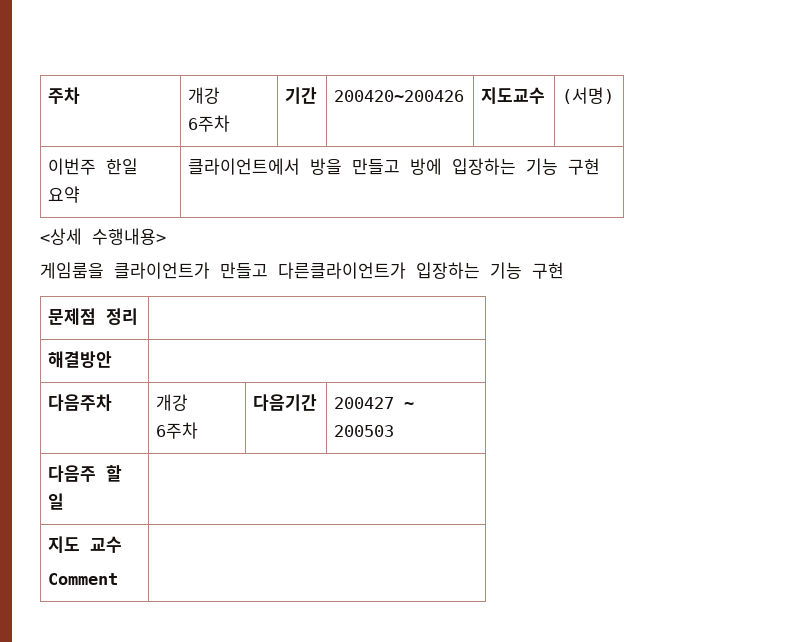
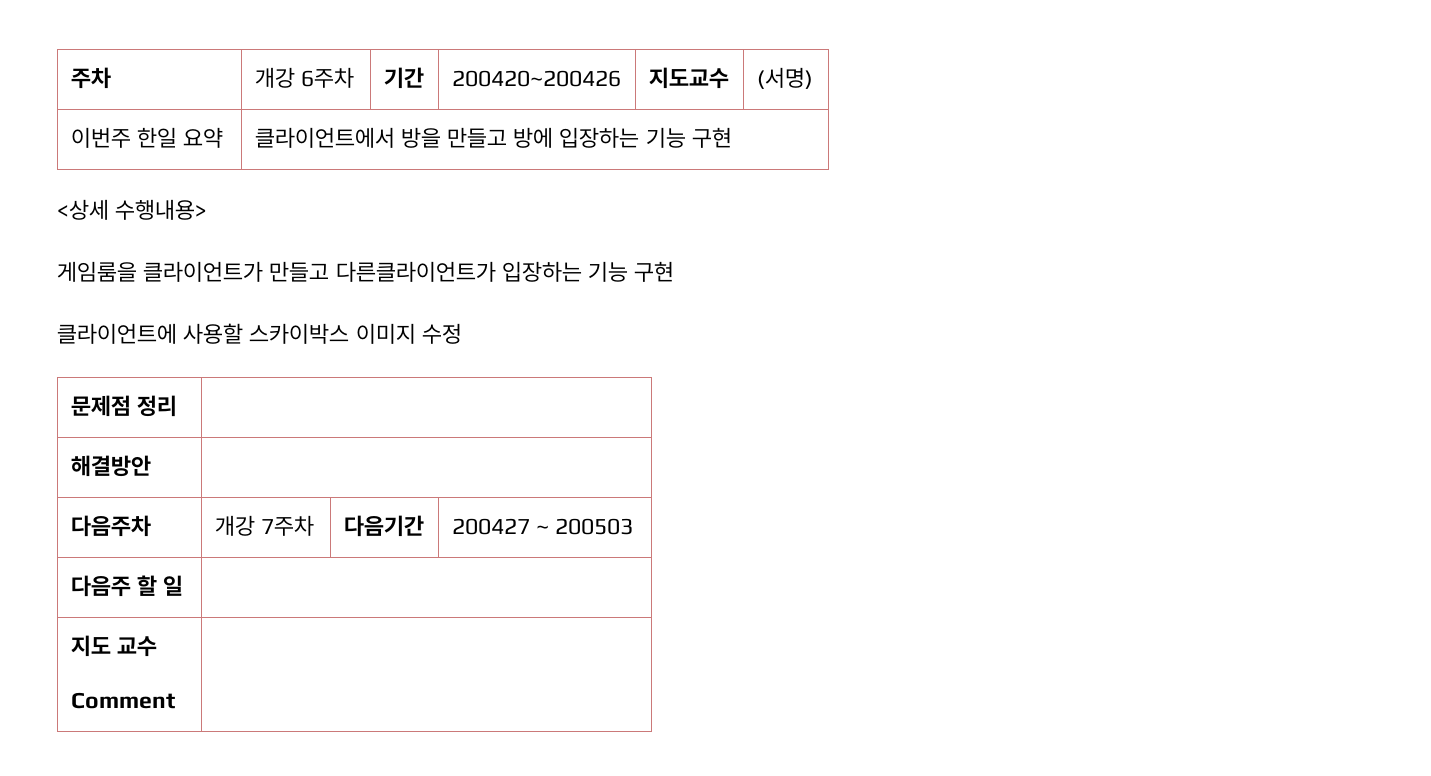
+ 클라이언트에 사용할 스카이박스 이미지 수정
- 다음주차 | 개강 6주차 | 다음기간 | 200427 ~ 200503
+ 다음주차 | 개강 7주차 | 다음기간 | 200427 ~ 200503

